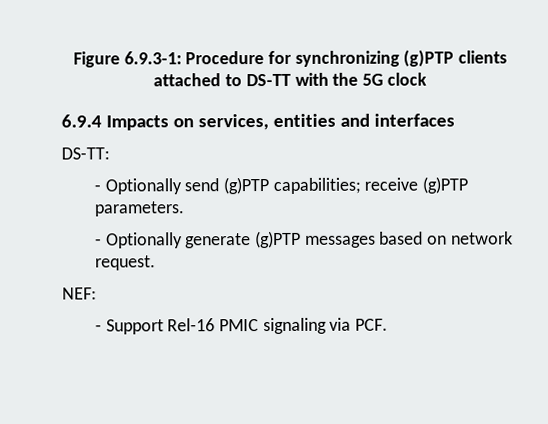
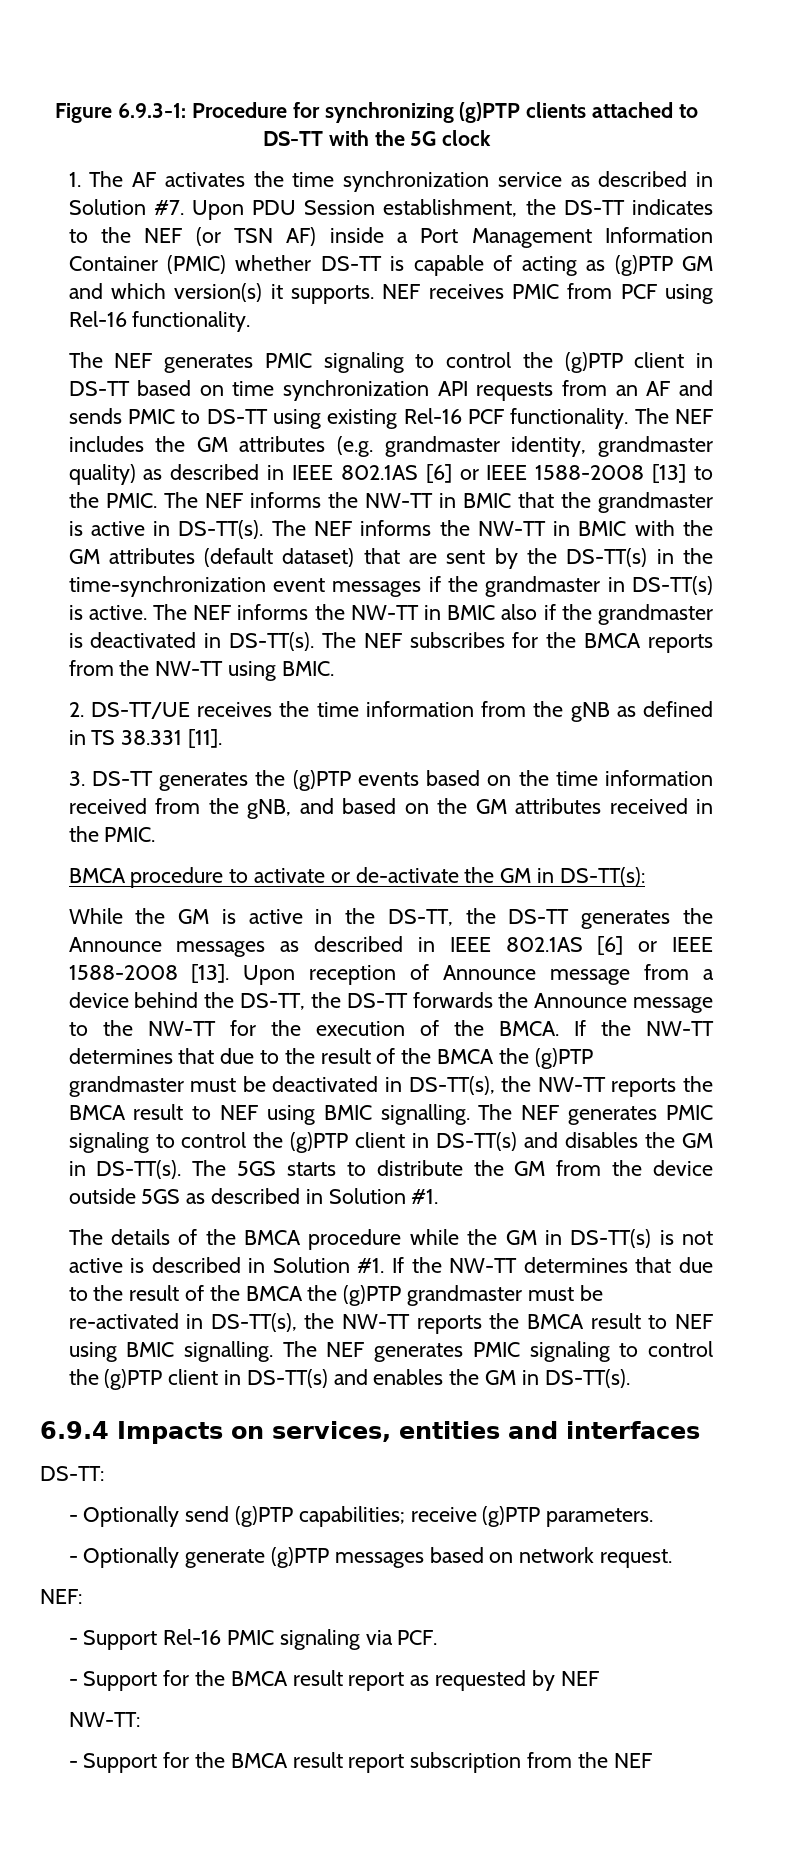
+ 1. The AF activates the time synchronization service as described in Solution #7. Upon PDU Session establishment, the DS-TT indicates to the NEF (or TSN AF) inside a Port Management Information Container (PMIC) whether DS-TT is capable of acting as (g)PTP GM and which version(s) it supports. NEF receives PMIC from PCF using Rel-16 functionality.
+ The NEF generates PMIC signaling to control the (g)PTP client in DS-TT based on time synchronization API requests from an AF and sends PMIC to DS-TT using existing Rel-16 PCF functionality. The NEF includes the GM attributes (e.g. grandmaster identity, grandmaster quality) as described in IEEE 802.1AS [6] or IEEE 1588-2008 [13] to the PMIC. The NEF informs the NW-TT in BMIC that the grandmaster is active in DS-TT(s). The NEF informs the NW-TT in BMIC with the GM attributes (default dataset) that are sent by the DS-TT(s) in the time-synchronization event messages if the grandmaster in DS-TT(s) is active. The NEF informs the NW-TT in BMIC also if the grandmaster is deactivated in DS-TT(s). The NEF subscribes for the BMCA reports from the NW-TT using BMIC.
+ 2. DS-TT/UE receives the time information from the gNB as defined in TS 38.331 [11].
+ 3. DS-TT generates the (g)PTP events based on the time information received from the gNB, and based on the GM attributes received in the PMIC.
+ BMCA procedure to activate or de-activate the GM in DS-TT(s):
+ While the GM is active in the DS-TT, the DS-TT generates the Announce messages as described in IEEE 802.1AS [6] or IEEE 1588-2008 [13]. Upon reception of Announce message from a device behind the DS-TT, the DS-TT forwards the Announce message to the NW-TT for the execution of the BMCA. If the NW-TT determines that due to the result of the BMCA the (g)PTP grandmaster must be deactivated in DS-TT(s), the NW-TT reports the BMCA result to NEF using BMIC signalling. The NEF generates PMIC signaling to control the (g)PTP client in DS-TT(s) and disables the GM in DS-TT(s). The 5GS starts to distribute the GM from the device outside 5GS as described in Solution #1.
+ The details of the BMCA procedure while the GM in DS-TT(s) is not active is described in Solution #1. If the NW-TT determines that due to the result of the BMCA the (g)PTP grandmaster must be re-activated in DS-TT(s), the NW-TT reports the BMCA result to NEF using BMIC signalling. The NEF generates PMIC signaling to control the (g)PTP client in DS-TT(s) and enables the GM in DS-TT(s).
+ - Support for the BMCA result report as requested by NEF
+ NW-TT:
+ - Support for the BMCA result report subscription from the NEF

